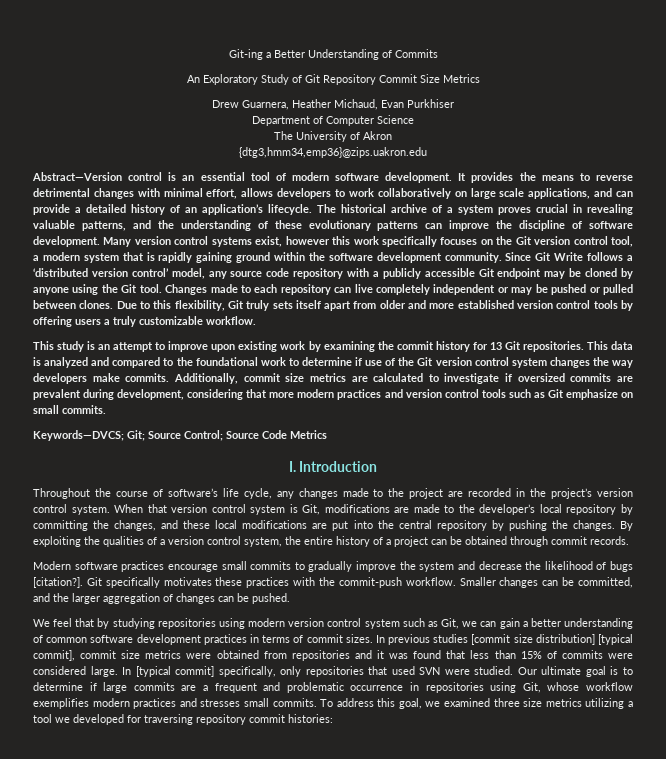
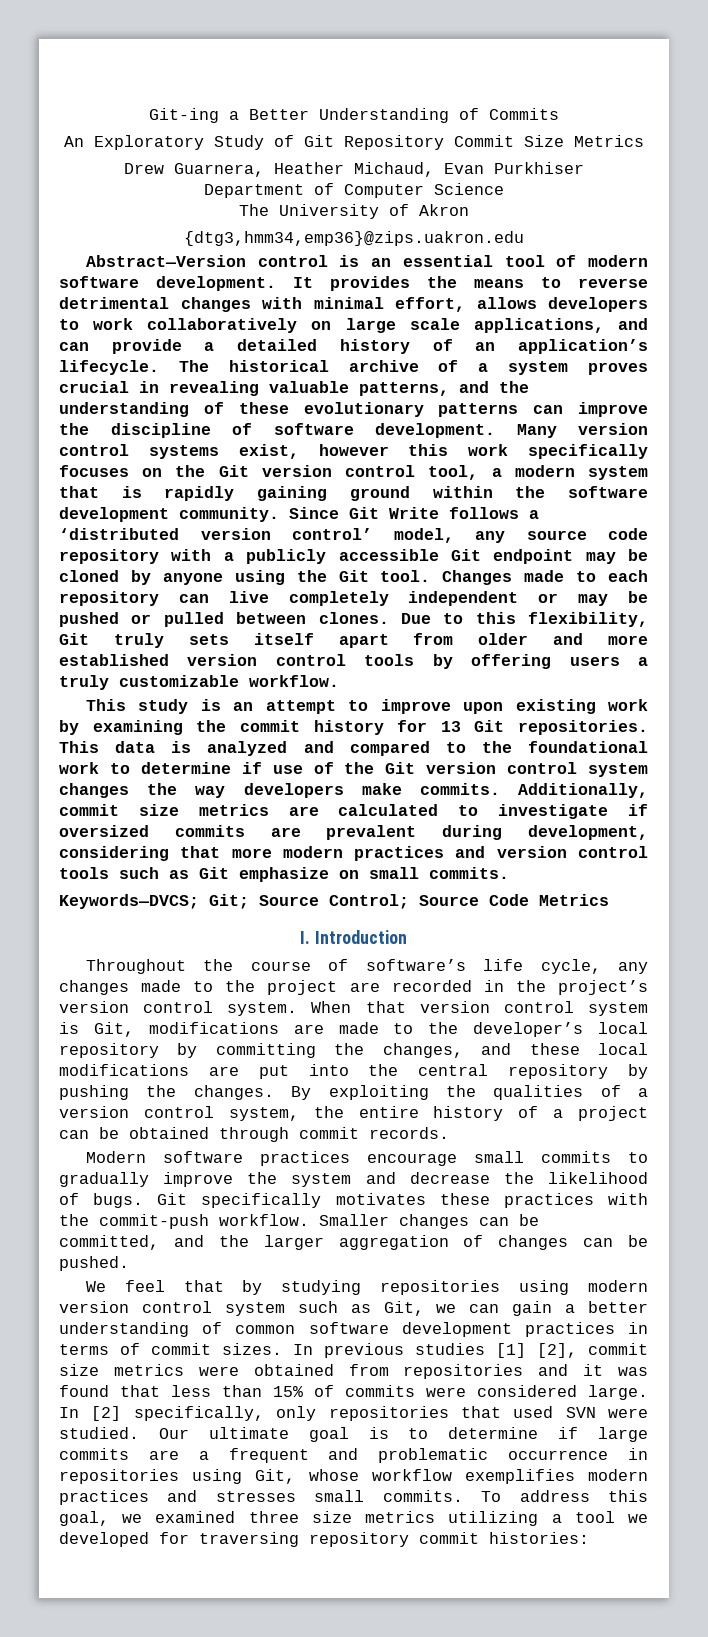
- Modern software practices encourage small commits to gradually improve the system and decrease the likelihood of bugs [citation?].
+ Modern software practices encourage small commits to gradually improve the system and decrease the likelihood of bugs.
- In previous studies [commit size distribution] [typical commit], commit size metrics were obtained from repositories and it was found that less than 15% of commits were considered large.
+ In previous studies [1] [2], commit size metrics were obtained from repositories and it was found that less than 15% of commits were considered large.
- In [typical commit] specifically, only repositories that used SVN were studied.
+ In [2] specifically, only repositories that used SVN were studied.

